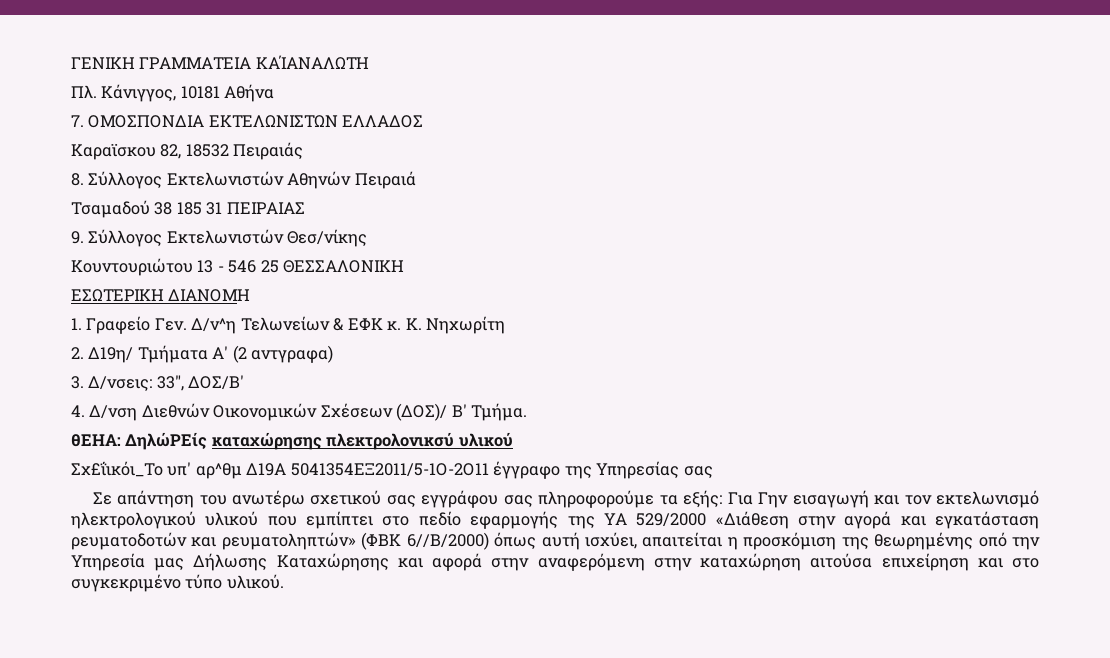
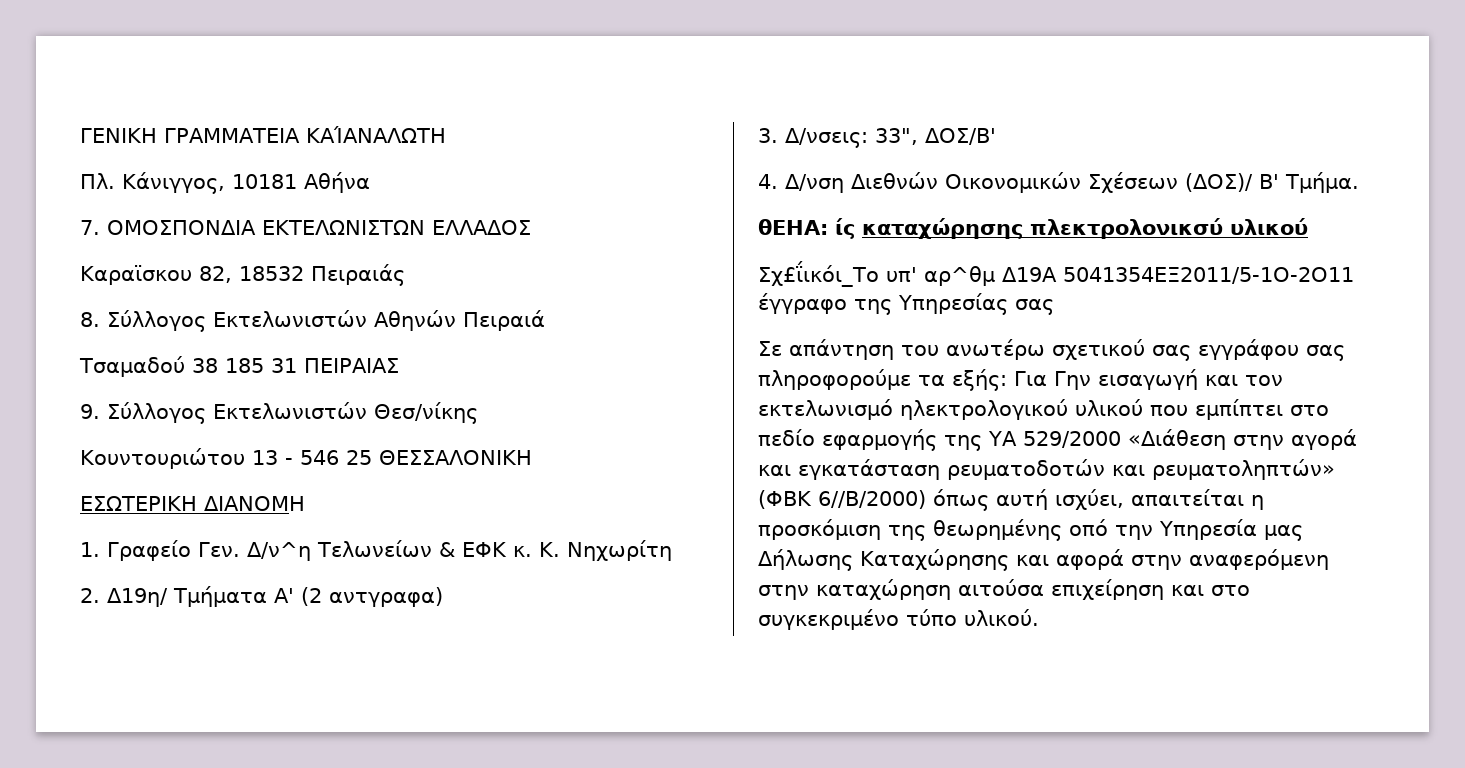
- θΕΗΑ: ΔηλώΡΕίς καταχώρησης πλεκτρολονικσύ υλικού
+ θΕΗΑ: ίς καταχώρησης πλεκτρολονικσύ υλικού

